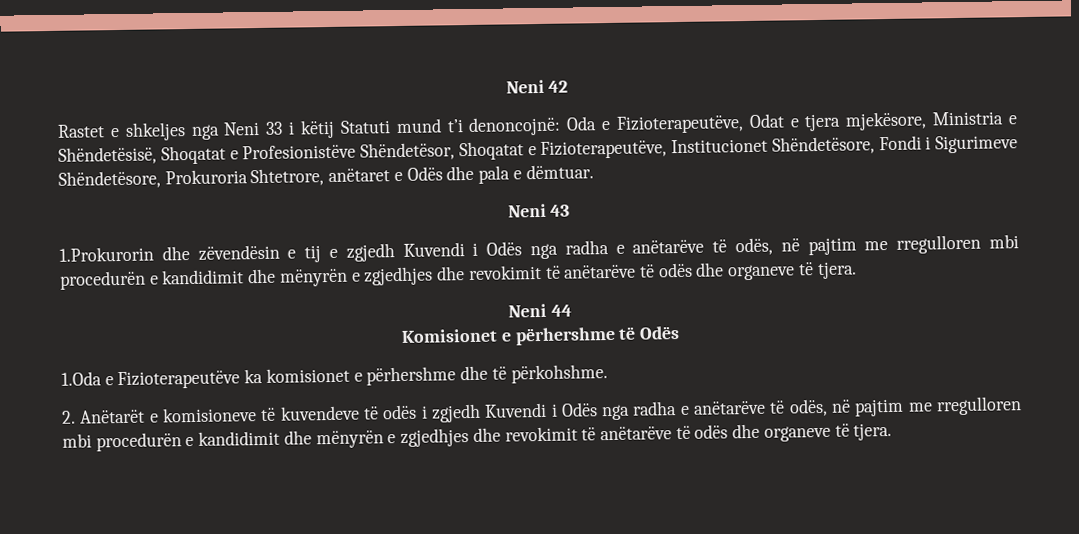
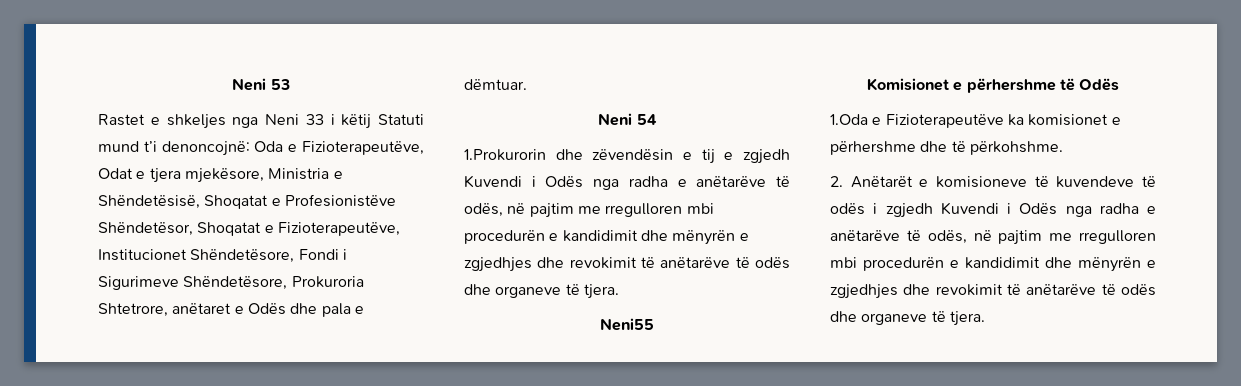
- Neni 42
+ Neni 53
- Neni 43
+ Neni 54
- Neni 44
+ Neni55

